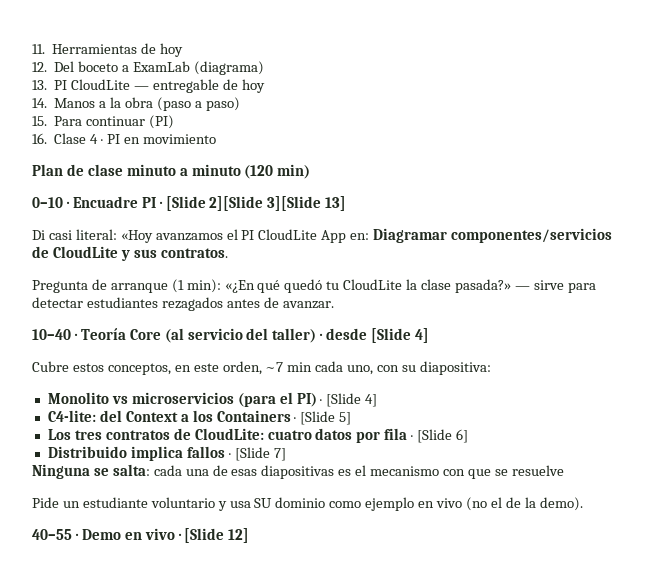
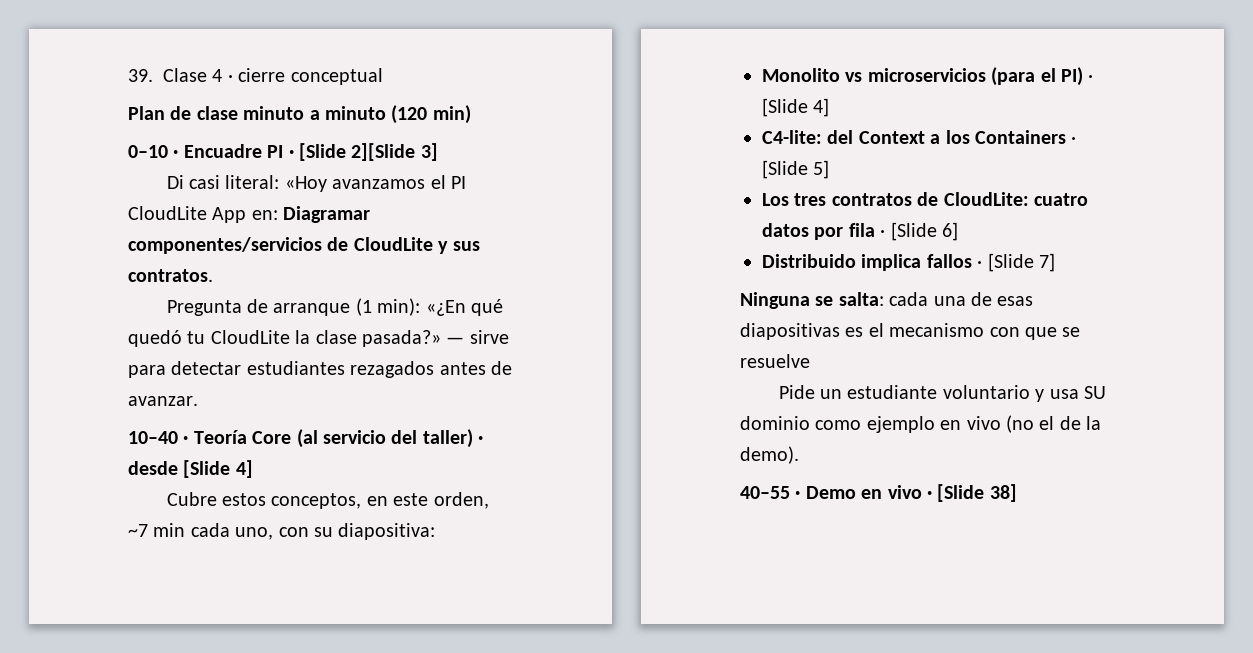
- 11. Herramientas de hoy
- 12. Del boceto a ExamLab (diagrama)
- 13. PI CloudLite — entregable de hoy
- 14. Manos a la obra (paso a paso)
- 15. Para continuar (PI)
- 16. Clase 4 · PI en movimiento
+ 39. Clase 4 · cierre conceptual
- 0–10 · Encuadre PI · [Slide 2][Slide 3][Slide 13]
+ 0–10 · Encuadre PI · [Slide 2][Slide 3]
- 40–55 · Demo en vivo · [Slide 12]
+ 40–55 · Demo en vivo · [Slide 38]

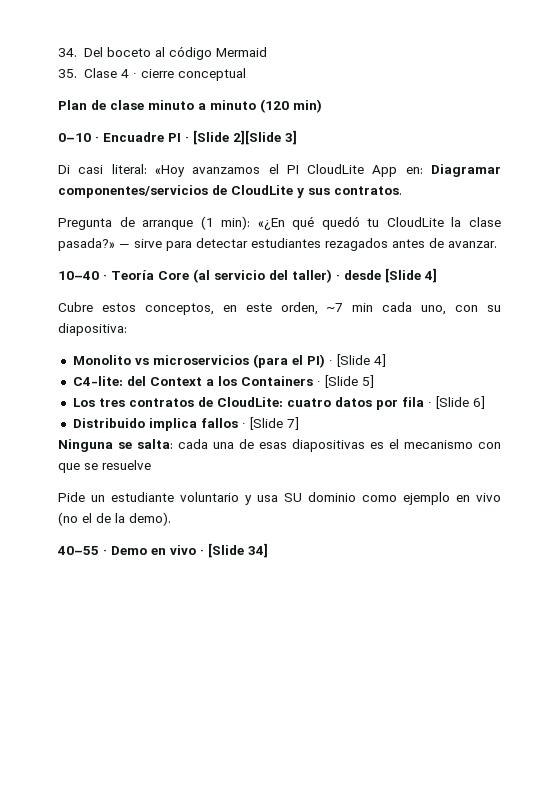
- 39. Clase 4 · cierre conceptual
+ 34. Del boceto al código Mermaid
+ 35. Clase 4 · cierre conceptual
- 40–55 · Demo en vivo · [Slide 38]
+ 40–55 · Demo en vivo · [Slide 34]

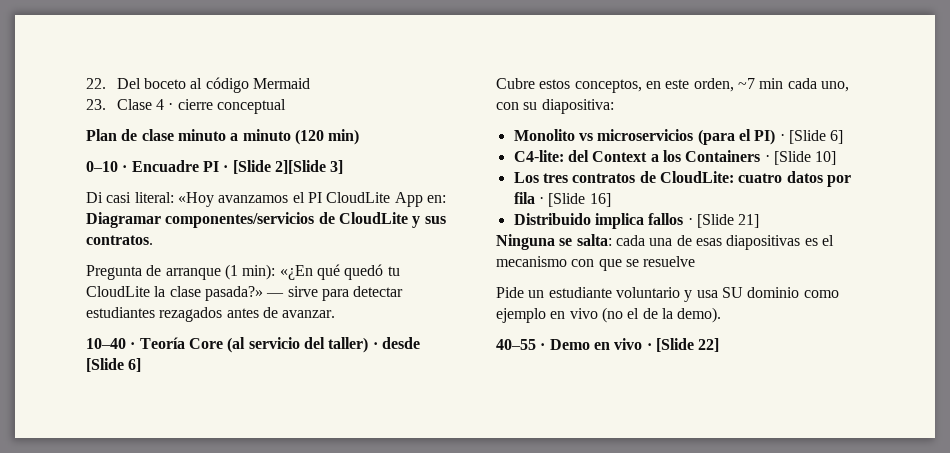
- 34. Del boceto al código Mermaid
+ 22. Del boceto al código Mermaid
- 35. Clase 4 · cierre conceptual
+ 23. Clase 4 · cierre conceptual
- 10–40 · Teoría Core (al servicio del taller) · desde [Slide 4]
+ 10–40 · Teoría Core (al servicio del taller) · desde [Slide 6]
- Monolito vs microservicios (para el PI) · [Slide 4]
+ Monolito vs microservicios (para el PI) · [Slide 6]
- C4-lite: del Context a los Containers · [Slide 5]
+ C4-lite: del Context a los Containers · [Slide 10]
- Los tres contratos de CloudLite: cuatro datos por fila · [Slide 6]
+ Los tres contratos de CloudLite: cuatro datos por fila · [Slide 16]
- Distribuido implica fallos · [Slide 7]
+ Distribuido implica fallos · [Slide 21]
- 40–55 · Demo en vivo · [Slide 34]
+ 40–55 · Demo en vivo · [Slide 22]

